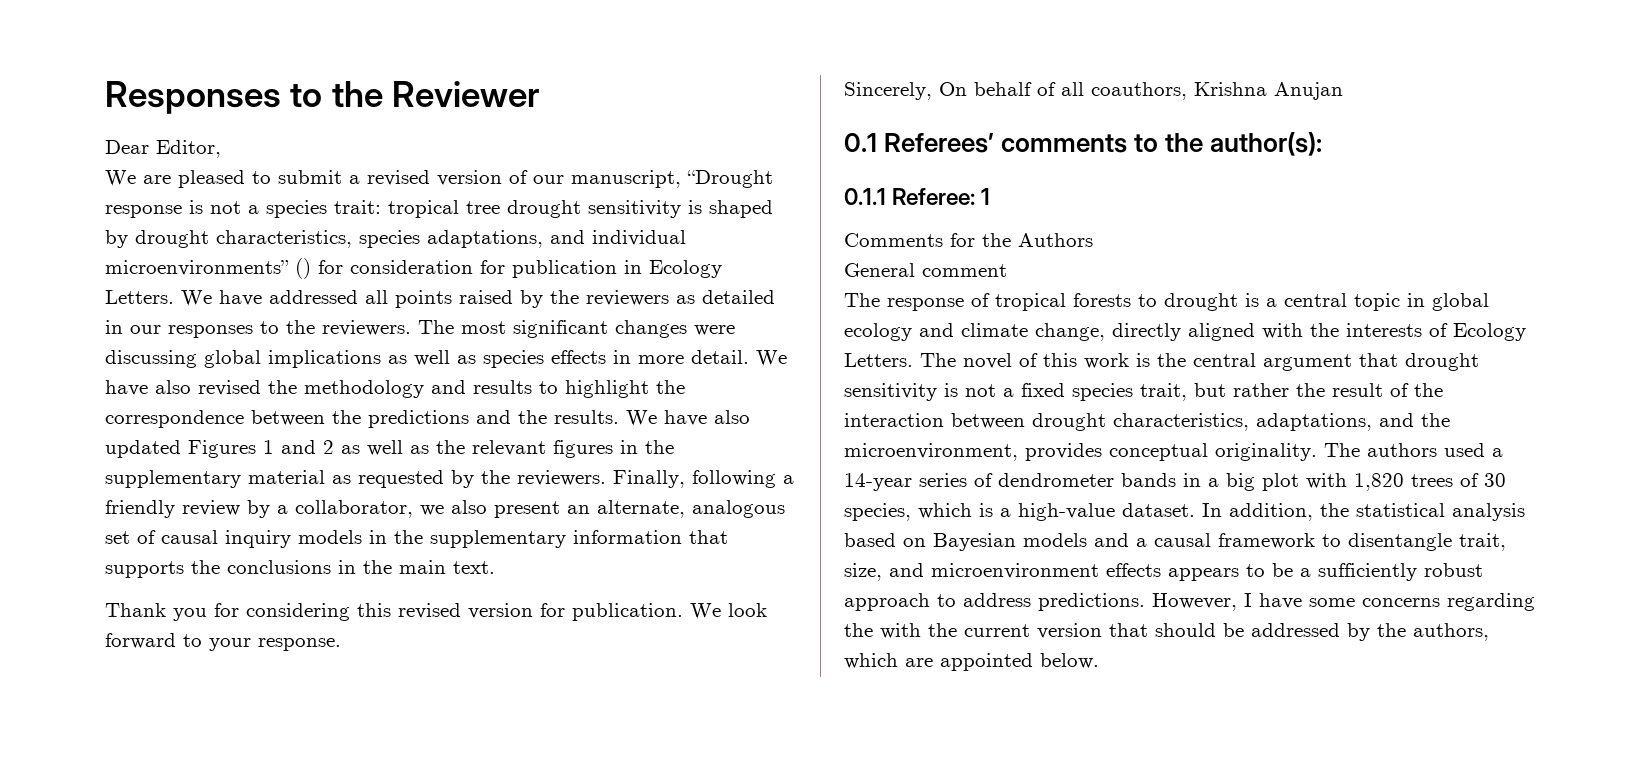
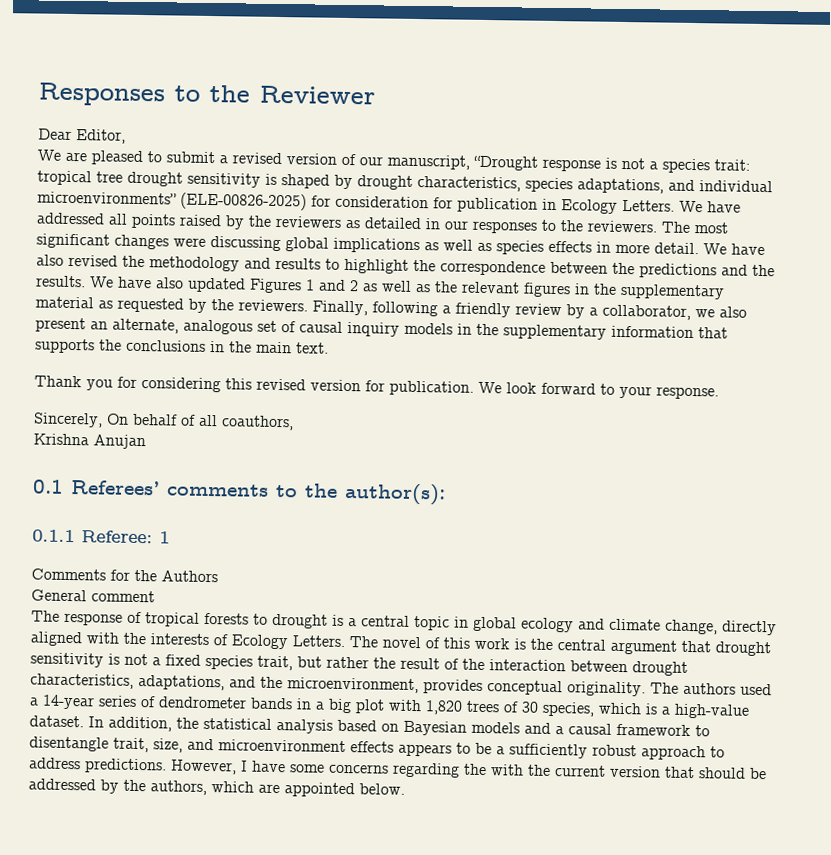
- We are pleased to submit a revised version of our manuscript, “Drought response is not a species trait: tropical tree drought sensitivity is shaped by drought characteristics, species adaptations, and individual microenvironments” () for consideration for publication in Ecology Letters.
+ We are pleased to submit a revised version of our manuscript, “Drought response is not a species trait: tropical tree drought sensitivity is shaped by drought characteristics, species adaptations, and individual microenvironments” (ELE-00826-2025) for consideration for publication in Ecology Letters.
- Sincerely, On behalf of all coauthors, Krishna Anujan
+ Sincerely, On behalf of all coauthors,
+ Krishna Anujan

